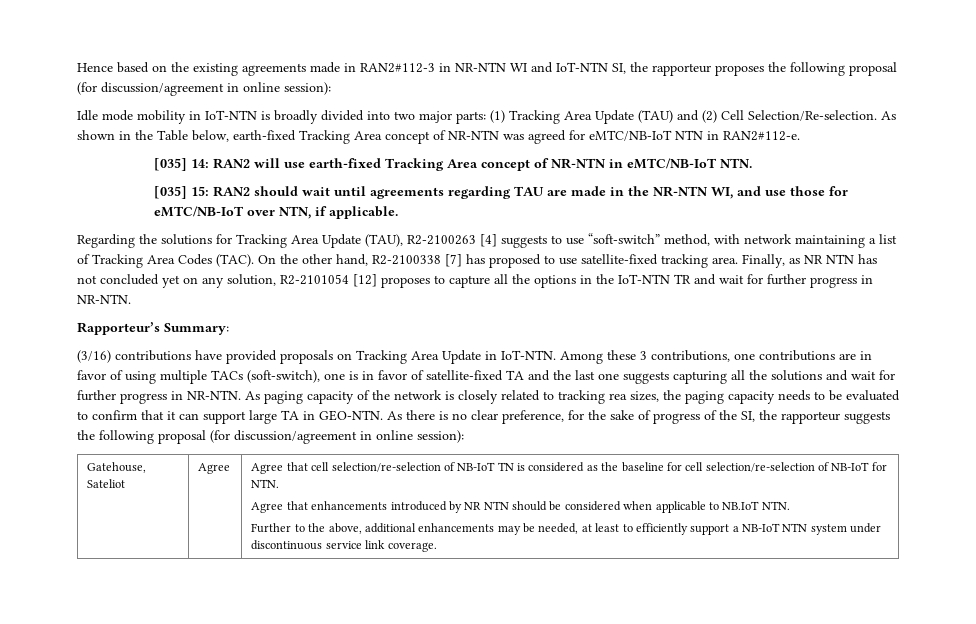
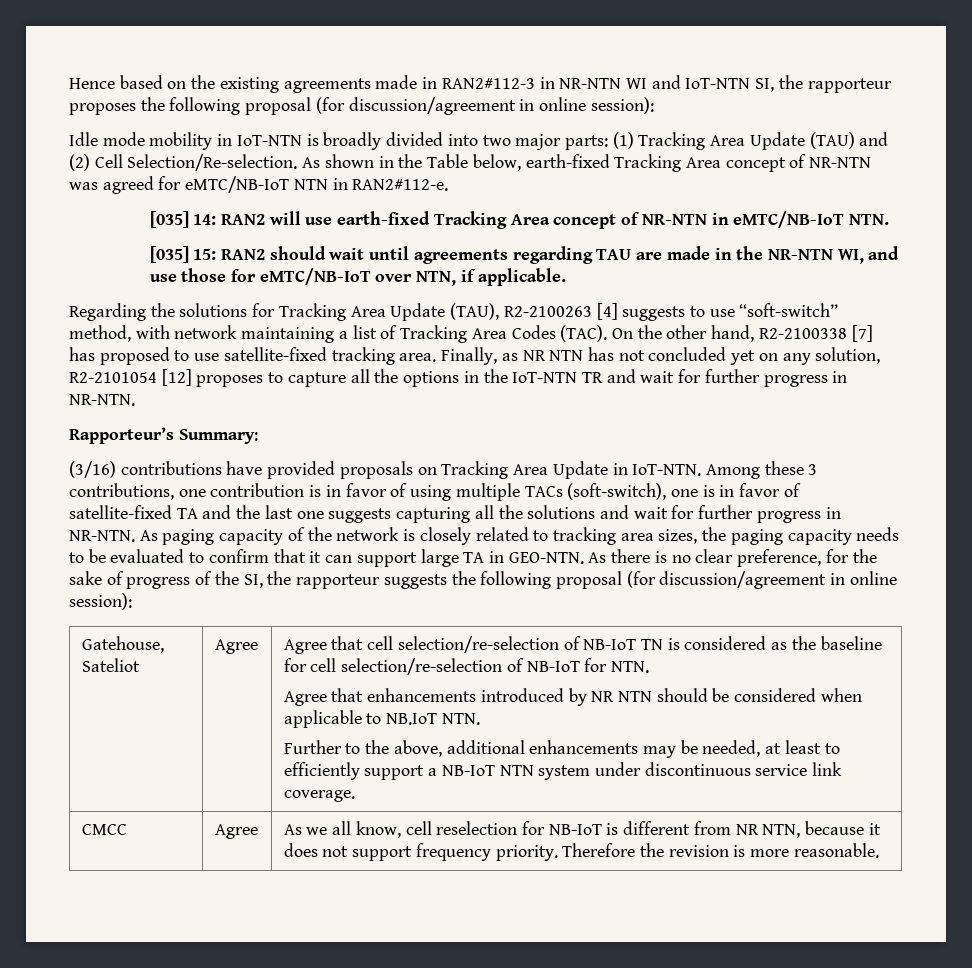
- Among these 3 contributions, one contributions are in favor of using multiple TACs (soft-switch), one is in favor of satellite-fixed TA and the last one suggests capturing all the solutions and wait for further progress in NR-NTN.
+ Among these 3 contributions, one contribution is in favor of using multiple TACs (soft-switch), one is in favor of satellite-fixed TA and the last one suggests capturing all the solutions and wait for further progress in NR-NTN.
- As paging capacity of the network is closely related to tracking rea sizes, the paging capacity needs to be evaluated to confirm that it can support large TA in GEO-NTN.
+ As paging capacity of the network is closely related to tracking area sizes, the paging capacity needs to be evaluated to confirm that it can support large TA in GEO-NTN.
+ CMCC | Agree | As we all know, cell reselection for NB-IoT is different from NR NTN, because it does not support frequency priority. Therefore the revision is more reasonable.

